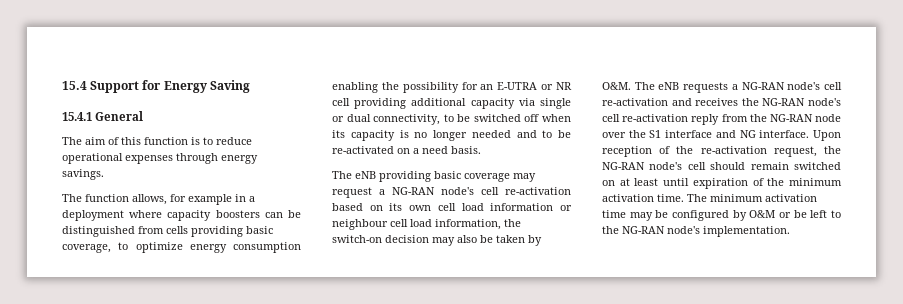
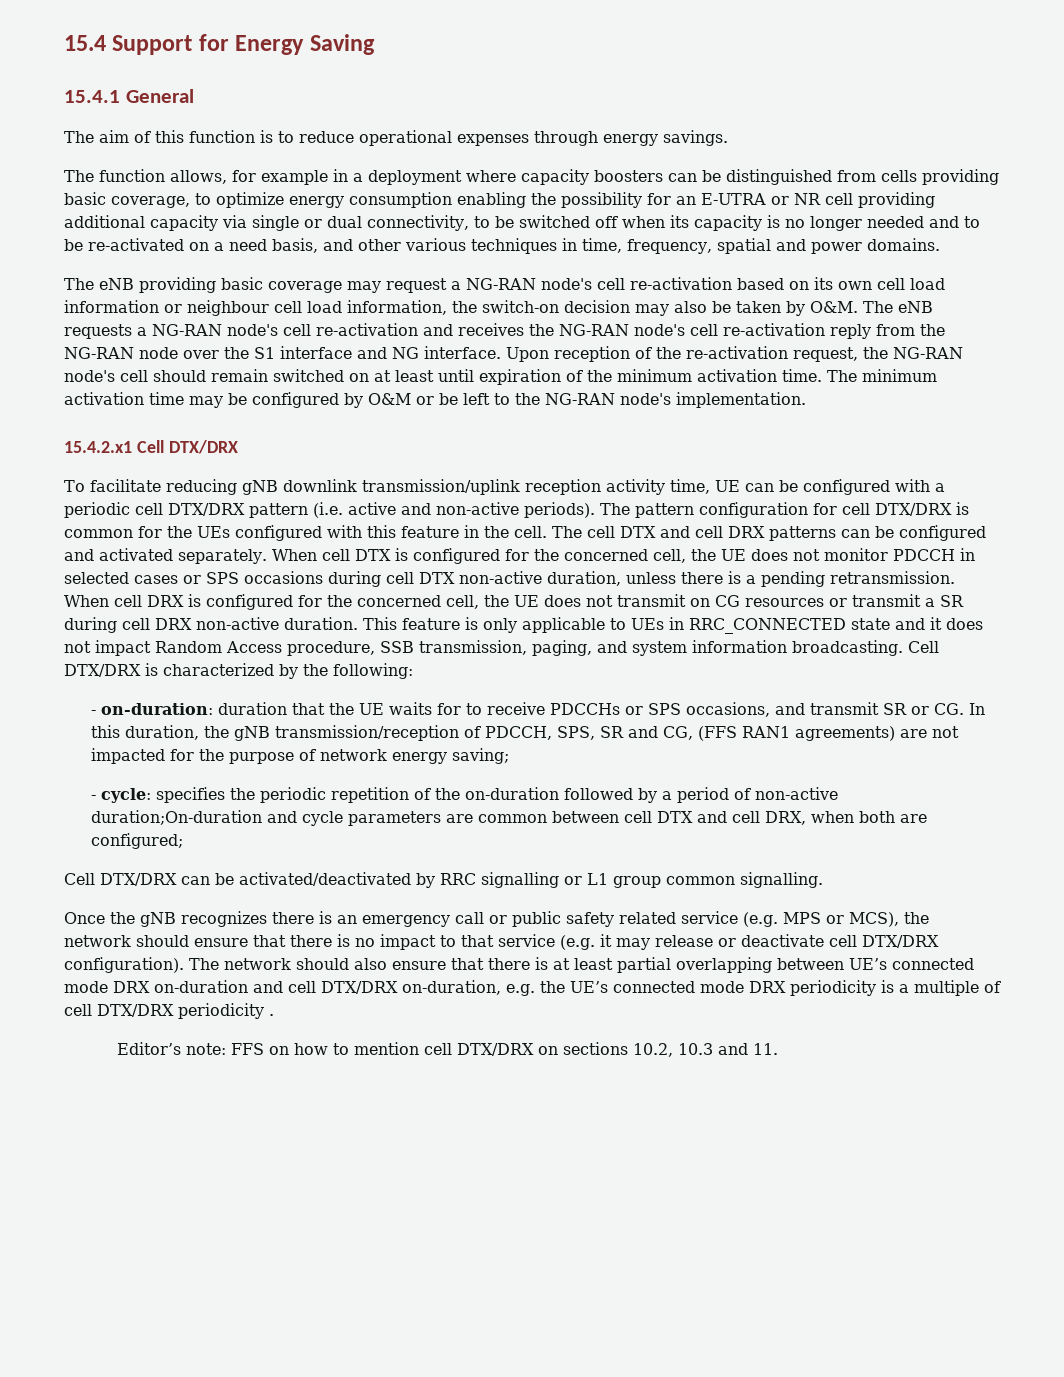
- The function allows, for example in a deployment where capacity boosters can be distinguished from cells providing basic coverage, to optimize energy consumption enabling the possibility for an E-UTRA or NR cell providing additional capacity via single or dual connectivity, to be switched off when its capacity is no longer needed and to be re-activated on a need basis.
+ The function allows, for example in a deployment where capacity boosters can be distinguished from cells providing basic coverage, to optimize energy consumption enabling the possibility for an E-UTRA or NR cell providing additional capacity via single or dual connectivity, to be switched off when its capacity is no longer needed and to be re-activated on a need basis, and other various techniques in time, frequency, spatial and power domains.
+ 15.4.2.x1 Cell DTX/DRX
+ To facilitate reducing gNB downlink transmission/uplink reception activity time, UE can be configured with a periodic cell DTX/DRX pattern (i.e. active and non-active periods). The pattern configuration for cell DTX/DRX is common for the UEs configured with this feature in the cell. The cell DTX and cell DRX patterns can be configured and activated separately. When cell DTX is configured for the concerned cell, the UE does not monitor PDCCH in selected cases or SPS occasions during cell DTX non-active duration, unless there is a pending retransmission. When cell DRX is configured for the concerned cell, the UE does not transmit on CG resources or transmit a SR during cell DRX non-active duration. This feature is only applicable to UEs in RRC_CONNECTED state and it does not impact Random Access procedure, SSB transmission, paging, and system information broadcasting. Cell DTX/DRX is characterized by the following:
+ - on-duration: duration that the UE waits for to receive PDCCHs or SPS occasions, and transmit SR or CG. In this duration, the gNB transmission/reception of PDCCH, SPS, SR and CG, (FFS RAN1 agreements) are not impacted for the purpose of network energy saving;
+ - cycle: specifies the periodic repetition of the on-duration followed by a period of non-active duration;On-duration and cycle parameters are common between cell DTX and cell DRX, when both are configured;
+ Cell DTX/DRX can be activated/deactivated by RRC signalling or L1 group common signalling.
+ Once the gNB recognizes there is an emergency call or public safety related service (e.g. MPS or MCS), the network should ensure that there is no impact to that service (e.g. it may release or deactivate cell DTX/DRX configuration). The network should also ensure that there is at least partial overlapping between UE’s connected mode DRX on-duration and cell DTX/DRX on-duration, e.g. the UE’s connected mode DRX periodicity is a multiple of cell DTX/DRX periodicity .
+ Editor’s note: FFS on how to mention cell DTX/DRX on sections 10.2, 10.3 and 11.

